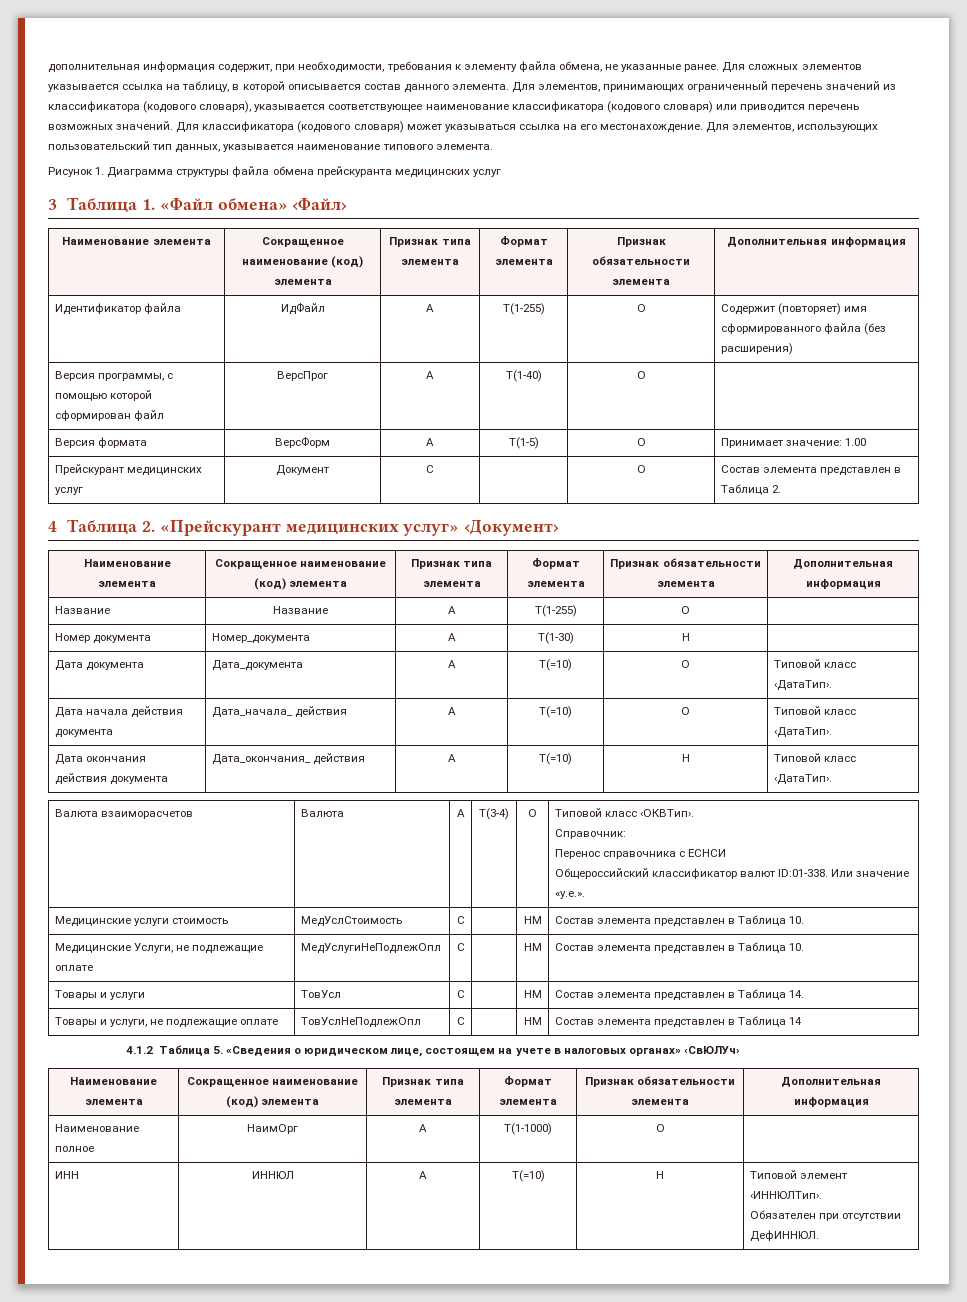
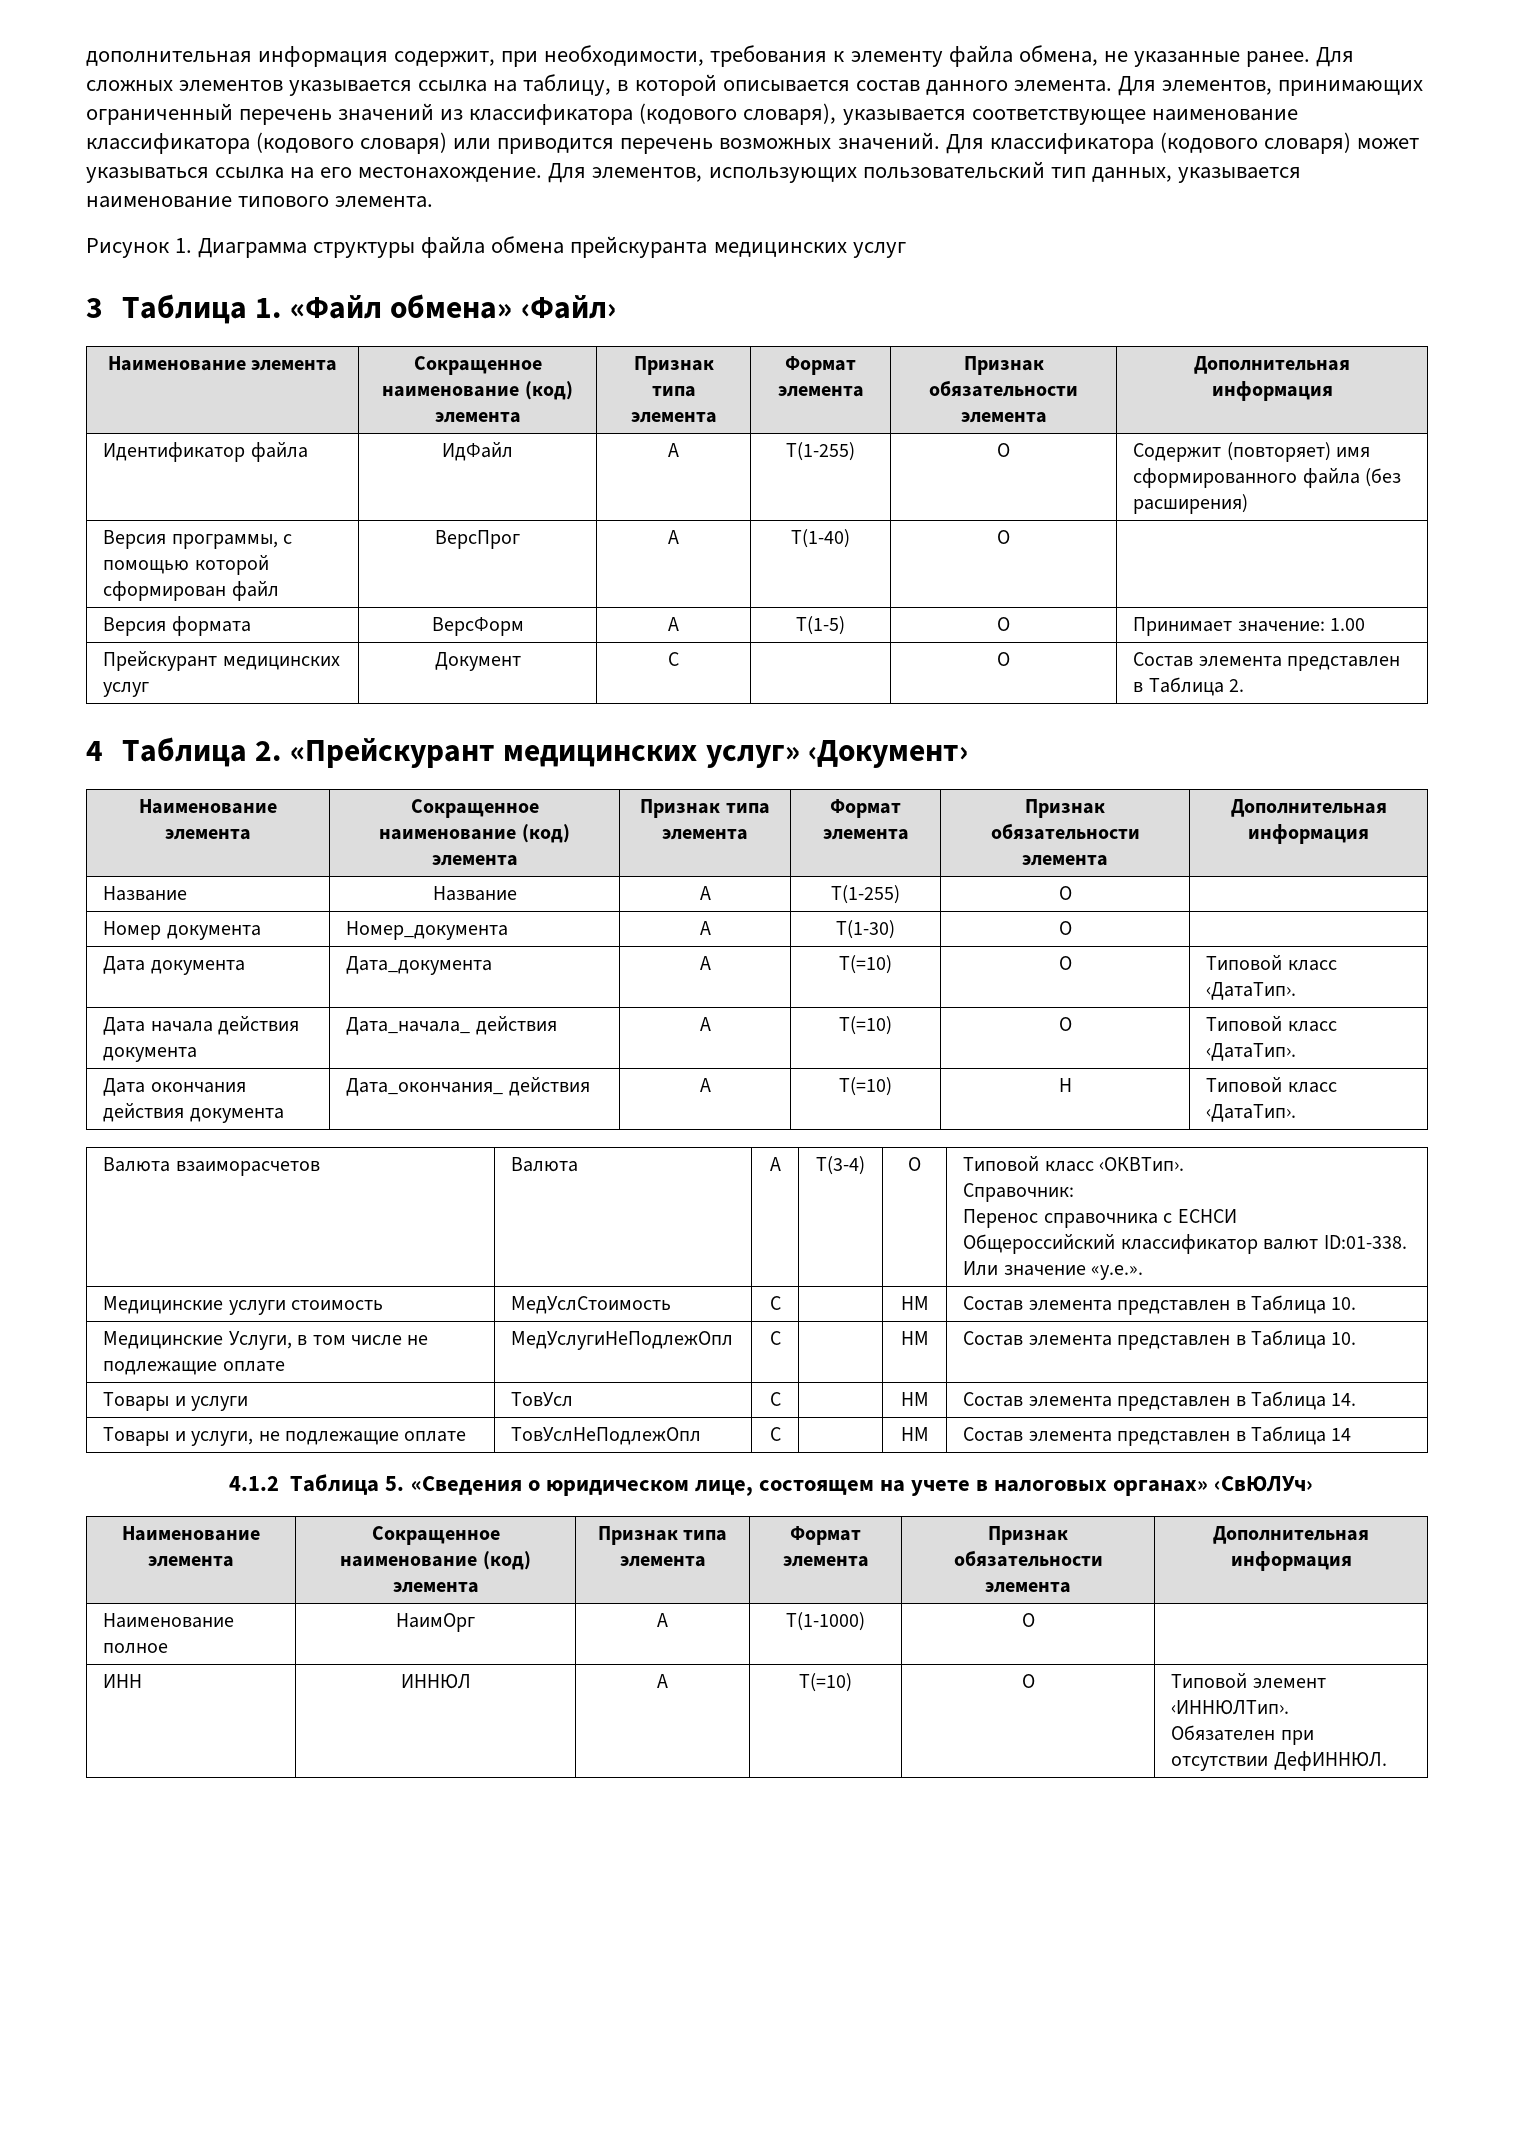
- Номер документа | Номер_документа | А | Т(1-30) | Н |
+ Номер документа | Номер_документа | А | Т(1-30) | О |
- Медицинские Услуги, не подлежащие оплате | МедУслугиНеПодлежОпл | С | | НМ | Состав элемента представлен в Таблица 10.
+ Медицинские Услуги, в том числе не подлежащие оплате | МедУслугиНеПодлежОпл | С | | НМ | Состав элемента представлен в Таблица 10.
- ИНН | ИННЮЛ | A | T(=10) | Н | Типовой элемент ‹ИННЮЛТип›.
+ ИНН | ИННЮЛ | A | T(=10) | О | Типовой элемент ‹ИННЮЛТип›.

